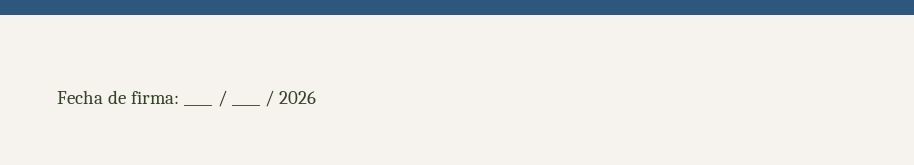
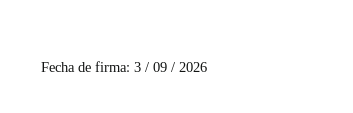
- Fecha de firma: ____ / ____ / 2026
+ Fecha de firma: 3 / 09 / 2026

